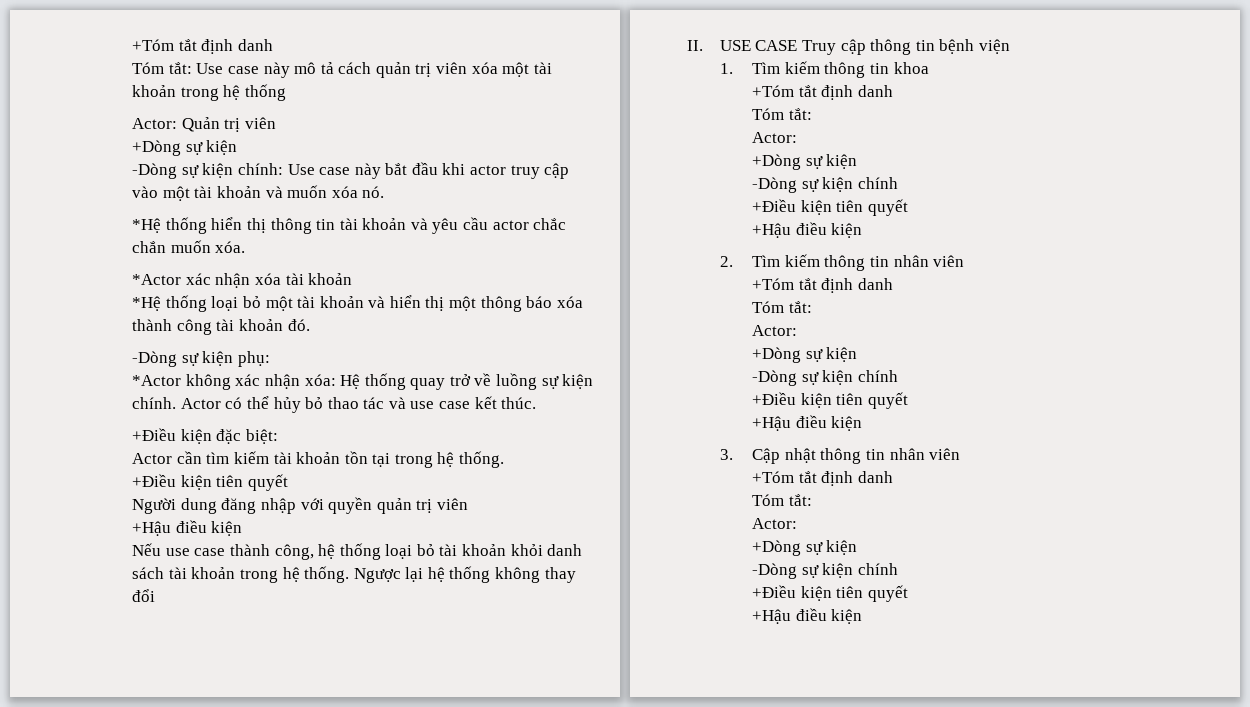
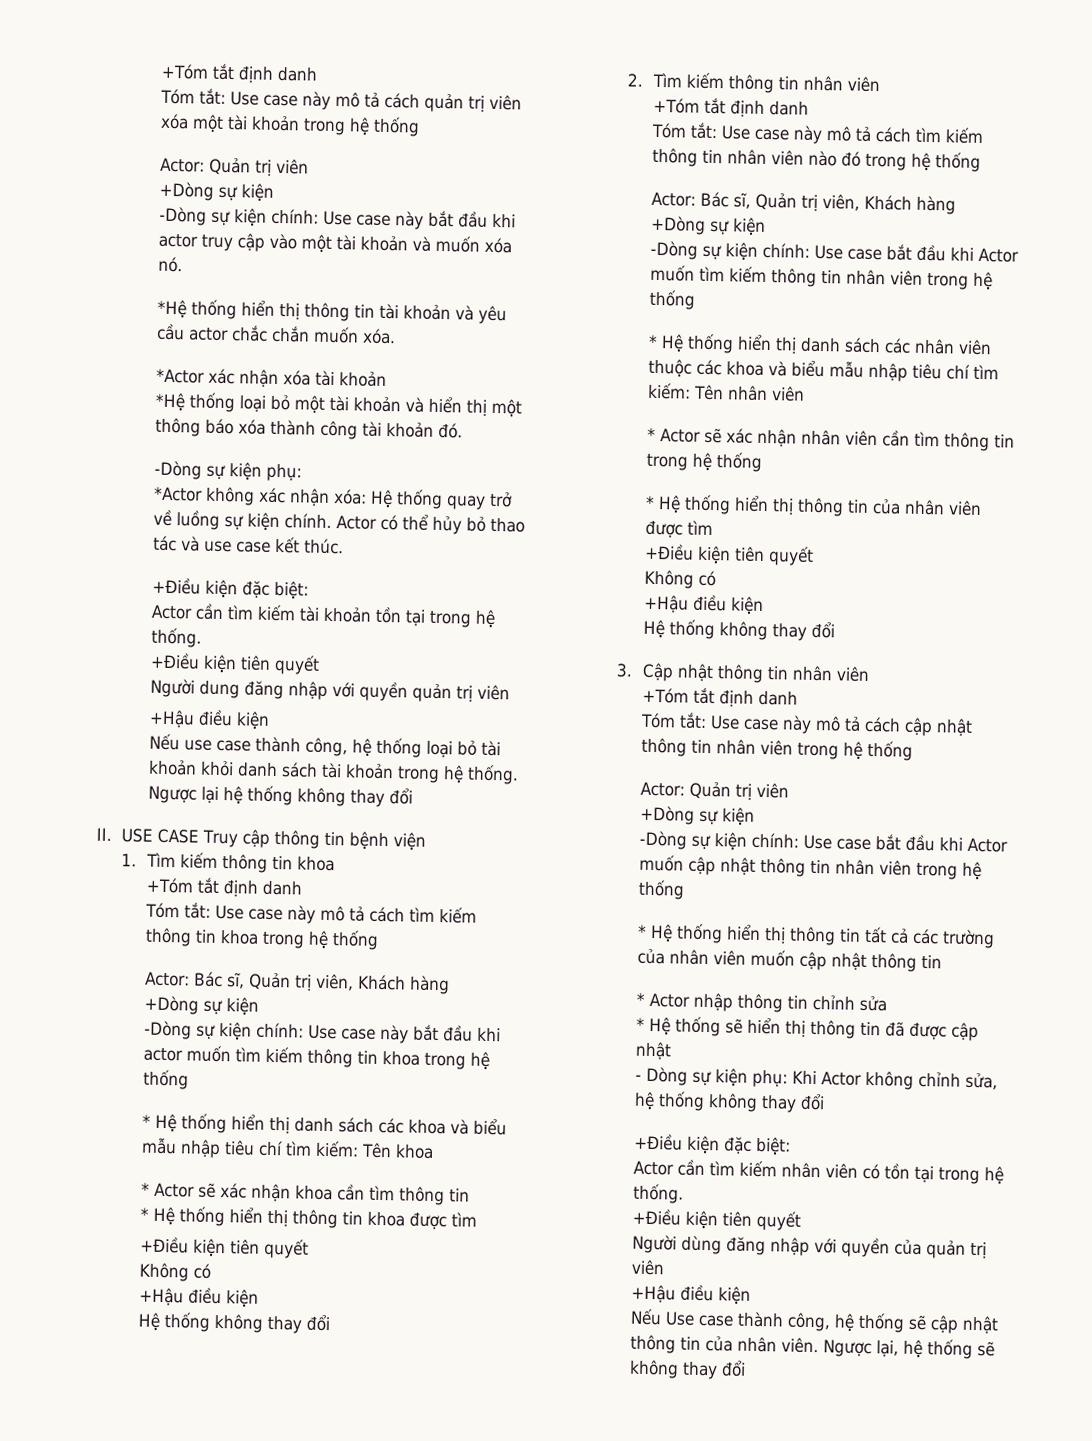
  1. Tìm kiếm thông tin khoa
  +Tóm tắt định danh
- Tóm tắt:
- Actor:
+ Tóm tắt: Use case này mô tả cách tìm kiếm thông tin khoa trong hệ thống
+ Actor: Bác sĩ, Quản trị viên, Khách hàng
  +Dòng sự kiện
- -Dòng sự kiện chính
+ -Dòng sự kiện chính: Use case này bắt đầu khi actor muốn tìm kiếm thông tin khoa trong hệ thống
+ * Hệ thống hiển thị danh sách các khoa và biểu mẫu nhập tiêu chí tìm kiếm: Tên khoa
+ * Actor sẽ xác nhận khoa cần tìm thông tin
+ * Hệ thống hiển thị thông tin khoa được tìm
  +Điều kiện tiên quyết
+ Không có
  +Hậu điều kiện
+ Hệ thống không thay đổi
  2. Tìm kiếm thông tin nhân viên
  +Tóm tắt định danh
- Tóm tắt:
- Actor:
+ Tóm tắt: Use case này mô tả cách tìm kiếm thông tin nhân viên nào đó trong hệ thống
+ Actor: Bác sĩ, Quản trị viên, Khách hàng
  +Dòng sự kiện
- -Dòng sự kiện chính
+ -Dòng sự kiện chính: Use case bắt đầu khi Actor muốn tìm kiếm thông tin nhân viên trong hệ thống
+ * Hệ thống hiển thị danh sách các nhân viên thuộc các khoa và biểu mẫu nhập tiêu chí tìm kiếm: Tên nhân viên
+ * Actor sẽ xác nhận nhân viên cần tìm thông tin trong hệ thống
+ * Hệ thống hiển thị thông tin của nhân viên được tìm
  +Điều kiện tiên quyết
+ Không có
  +Hậu điều kiện
+ Hệ thống không thay đổi
  3. Cập nhật thông tin nhân viên
  +Tóm tắt định danh
- Tóm tắt:
- Actor:
+ Tóm tắt: Use case này mô tả cách cập nhật thông tin nhân viên trong hệ thống
+ Actor: Quản trị viên
  +Dòng sự kiện
- -Dòng sự kiện chính
+ -Dòng sự kiện chính: Use case bắt đầu khi Actor muốn cập nhật thông tin nhân viên trong hệ thống
+ * Hệ thống hiển thị thông tin tất cả các trường của nhân viên muốn cập nhật thông tin
+ * Actor nhập thông tin chỉnh sửa
+ * Hệ thống sẽ hiển thị thông tin đã được cập nhật
+ - Dòng sự kiện phụ: Khi Actor không chỉnh sửa, hệ thống không thay đổi
+ +Điều kiện đặc biệt:
+ Actor cần tìm kiếm nhân viên có tồn tại trong hệ thống.
  +Điều kiện tiên quyết
+ Người dùng đăng nhập với quyền của quản trị viên
  +Hậu điều kiện
+ Nếu Use case thành công, hệ thống sẽ cập nhật thông tin của nhân viên. Ngược lại, hệ thống sẽ không thay đổi

